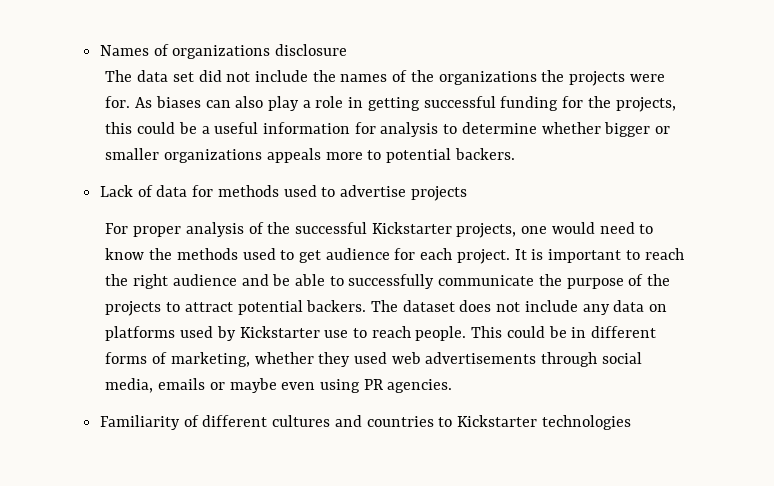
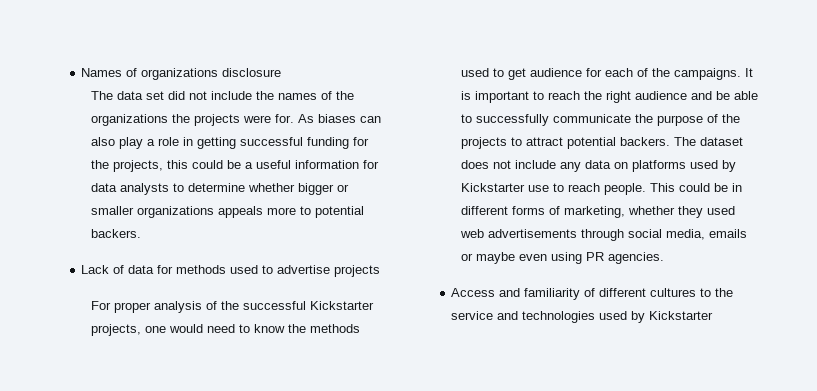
- As biases can also play a role in getting successful funding for the projects, this could be a useful information for analysis to determine whether bigger or smaller organizations appeals more to potential backers.
+ As biases can also play a role in getting successful funding for the projects, this could be a useful information for data analysts to determine whether bigger or smaller organizations appeals more to potential backers.
- For proper analysis of the successful Kickstarter projects, one would need to know the methods used to get audience for each project.
+ For proper analysis of the successful Kickstarter projects, one would need to know the methods used to get audience for each of the campaigns.
- Familiarity of different cultures and countries to Kickstarter technologies
+ Access and familiarity of different cultures to the service and technologies used by Kickstarter

